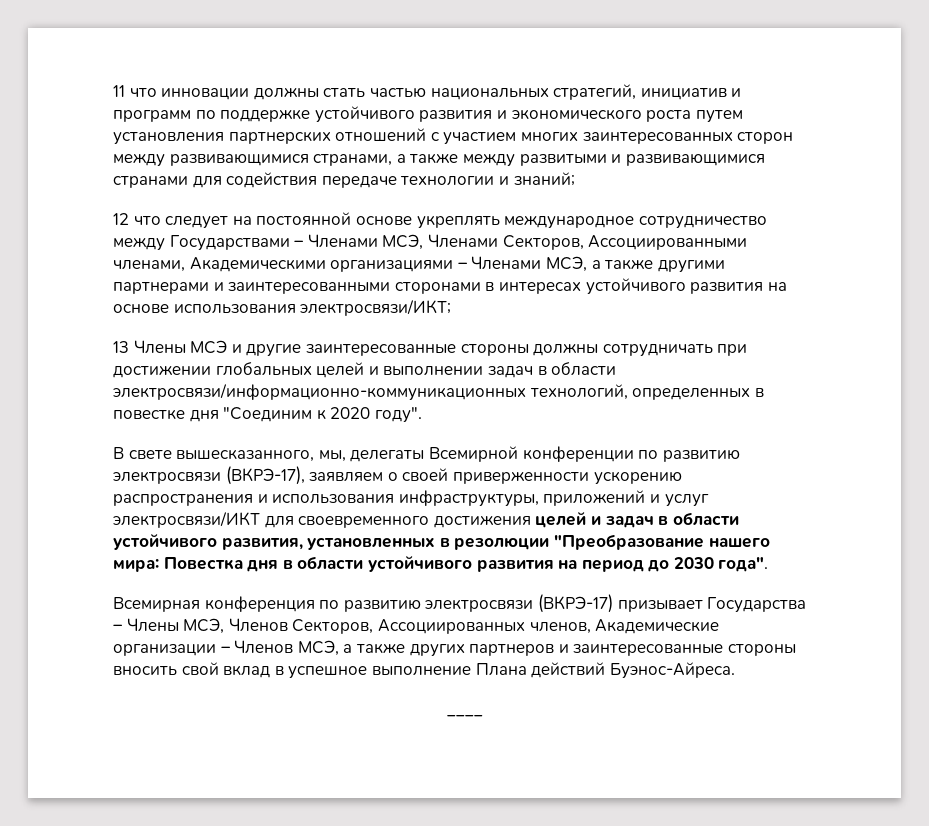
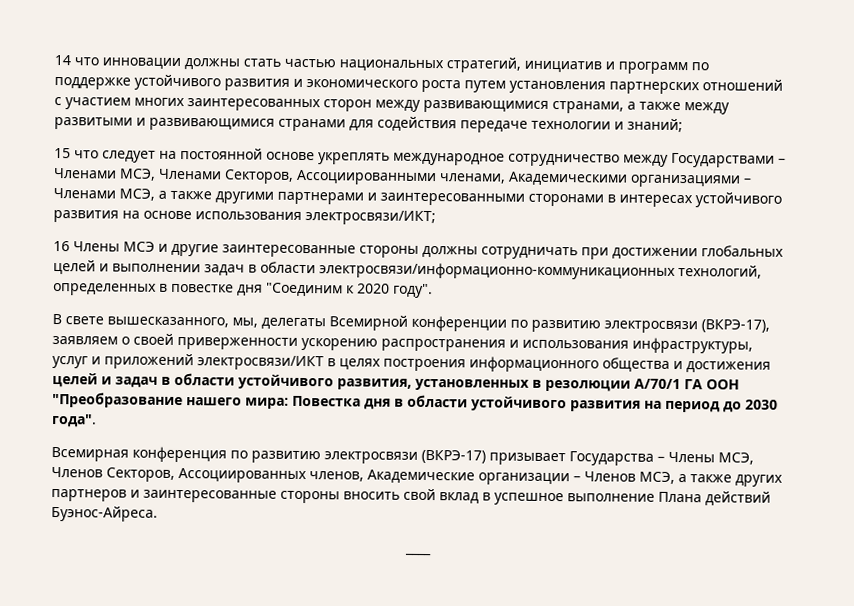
- 11 что инновации должны стать частью национальных стратегий, инициатив и программ по поддержке устойчивого развития и экономического роста путем установления партнерских отношений с участием многих заинтересованных сторон между развивающимися странами, а также между развитыми и развивающимися странами для содействия передаче технологии и знаний;
+ 14 что инновации должны стать частью национальных стратегий, инициатив и программ по поддержке устойчивого развития и экономического роста путем установления партнерских отношений с участием многих заинтересованных сторон между развивающимися странами, а также между развитыми и развивающимися странами для содействия передаче технологии и знаний;
- 12 что следует на постоянной основе укреплять международное сотрудничество между Государствами – Членами МСЭ, Членами Секторов, Ассоциированными членами, Академическими организациями – Членами МСЭ, а также другими партнерами и заинтересованными сторонами в интересах устойчивого развития на основе использования электросвязи/ИКТ;
+ 15 что следует на постоянной основе укреплять международное сотрудничество между Государствами – Членами МСЭ, Членами Секторов, Ассоциированными членами, Академическими организациями – Членами МСЭ, а также другими партнерами и заинтересованными сторонами в интересах устойчивого развития на основе использования электросвязи/ИКТ;
- 13 Члены МСЭ и другие заинтересованные стороны должны сотрудничать при достижении глобальных целей и выполнении задач в области электросвязи/информационно-коммуникационных технологий, определенных в повестке дня "Соединим к 2020 году".
+ 16 Члены МСЭ и другие заинтересованные стороны должны сотрудничать при достижении глобальных целей и выполнении задач в области электросвязи/информационно-коммуникационных технологий, определенных в повестке дня "Соединим к 2020 году".
- В свете вышесказанного, мы, делегаты Всемирной конференции по развитию электросвязи (ВКРЭ-17), заявляем о своей приверженности ускорению распространения и использования инфраструктуры, приложений и услуг электросвязи/ИКТ для своевременного достижения целей и задач в области устойчивого развития, установленных в резолюции "Преобразование нашего мира: Повестка дня в области устойчивого развития на период до 2030 года".
+ В свете вышесказанного, мы, делегаты Всемирной конференции по развитию электросвязи (ВКРЭ-17), заявляем о своей приверженности ускорению распространения и использования инфраструктуры, услуг и приложений электросвязи/ИКТ в целях построения информационного общества и достижения целей и задач в области устойчивого развития, установленных в резолюции A/70/1 ГА ООН "Преобразование нашего мира: Повестка дня в области устойчивого развития на период до 2030 года".

